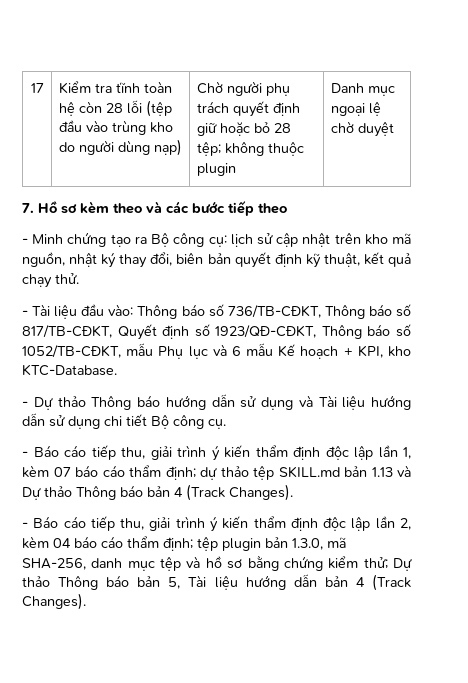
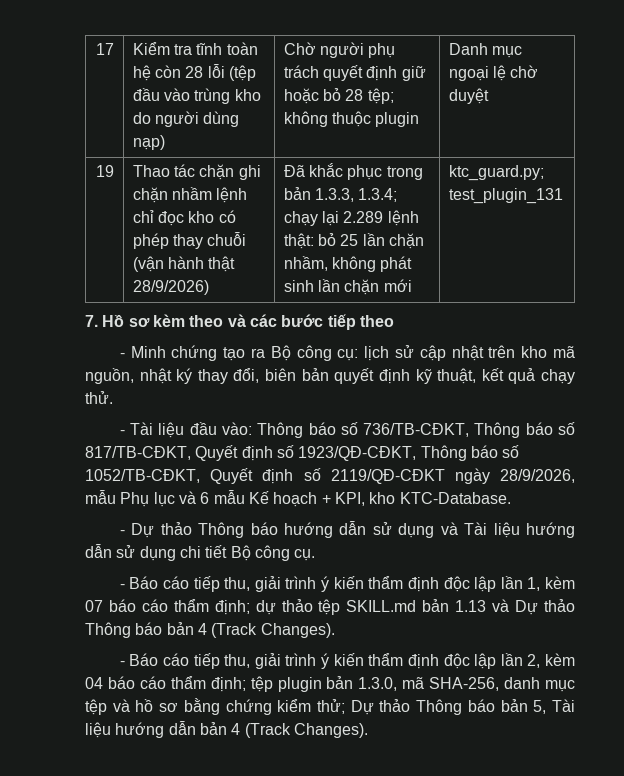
+ 19 | Thao tác chặn ghi chặn nhầm lệnh chỉ đọc kho có phép thay chuỗi (vận hành thật 28/9/2026) | Đã khắc phục trong bản 1.3.3, 1.3.4; chạy lại 2.289 lệnh thật: bỏ 25 lần chặn nhầm, không phát sinh lần chặn mới | ktc_guard.py; test_plugin_131
- - Tài liệu đầu vào: Thông báo số 736/TB-CĐKT, Thông báo số 817/TB-CĐKT, Quyết định số 1923/QĐ-CĐKT, Thông báo số 1052/TB-CĐKT, mẫu Phụ lục và 6 mẫu Kế hoạch + KPI, kho KTC-Database.
+ - Tài liệu đầu vào: Thông báo số 736/TB-CĐKT, Thông báo số 817/TB-CĐKT, Quyết định số 1923/QĐ-CĐKT, Thông báo số 1052/TB-CĐKT, Quyết định số 2119/QĐ-CĐKT ngày 28/9/2026, mẫu Phụ lục và 6 mẫu Kế hoạch + KPI, kho KTC-Database.

